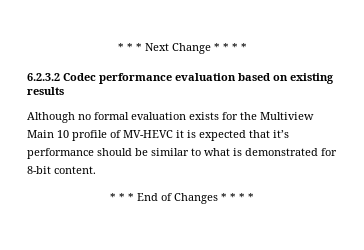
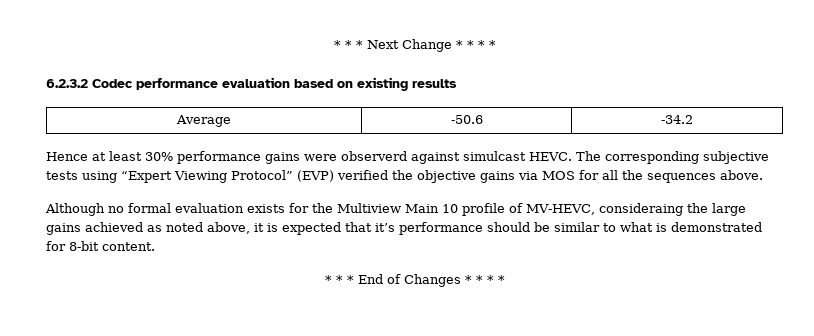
+ Average | -50.6 | -34.2
+ Hence at least 30% performance gains were observerd against simulcast HEVC. The corresponding subjective tests using “Expert Viewing Protocol” (EVP) verified the objective gains via MOS for all the sequences above.
- Although no formal evaluation exists for the Multiview Main 10 profile of MV-HEVC it is expected that it’s performance should be similar to what is demonstrated for 8-bit content.
+ Although no formal evaluation exists for the Multiview Main 10 profile of MV-HEVC, consideraing the large gains achieved as noted above, it is expected that it’s performance should be similar to what is demonstrated for 8-bit content.

